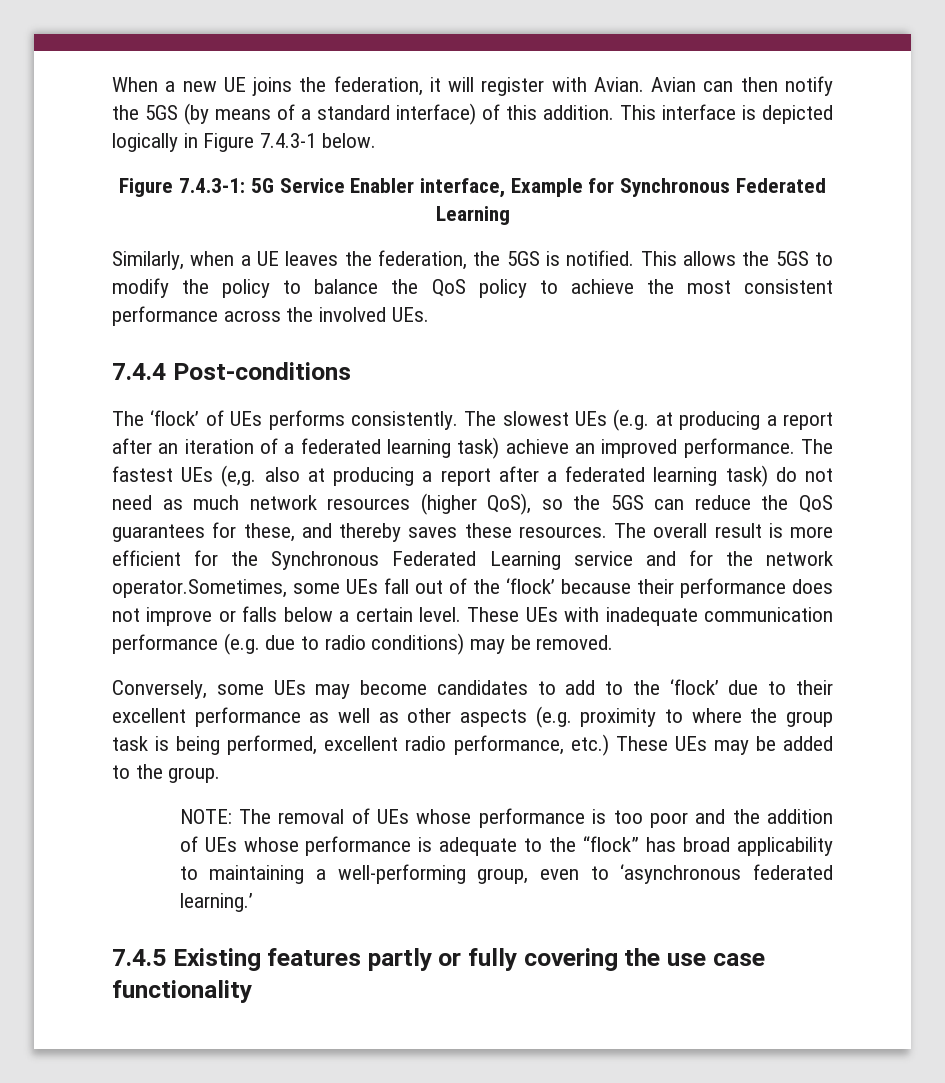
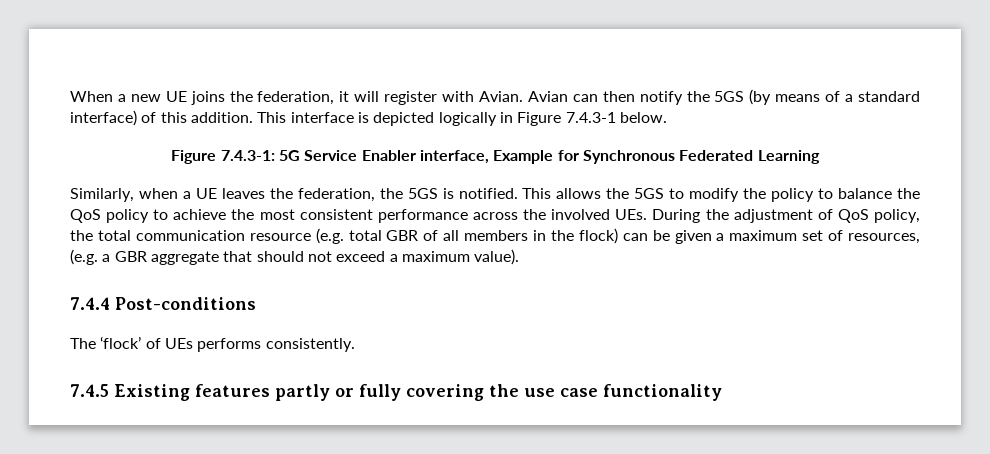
- This allows the 5GS to modify the policy to balance the QoS policy to achieve the most consistent performance across the involved UEs.
+ This allows the 5GS to modify the policy to balance the QoS policy to achieve the most consistent performance across the involved UEs. During the adjustment of QoS policy, the total communication resource (e.g. total GBR of all members in the flock) can be given a maximum set of resources, (e.g. a GBR aggregate that should not exceed a maximum value).
- The slowest UEs (e.g. at producing a report after an iteration of a federated learning task) achieve an improved performance. The fastest UEs (e,g. also at producing a report after a federated learning task) do not need as much network resources (higher QoS), so the 5GS can reduce the QoS guarantees for these, and thereby saves these resources. The overall result is more efficient for the Synchronous Federated Learning service and for the network operator.Sometimes, some UEs fall out of the ‘flock’ because their performance does not improve or falls below a certain level. These UEs with inadequate communication performance (e.g. due to radio conditions) may be removed.
- Conversely, some UEs may become candidates to add to the ‘flock’ due to their excellent performance as well as other aspects (e.g. proximity to where the group task is being performed, excellent radio performance, etc.) These UEs may be added to the group.
- NOTE: The removal of UEs whose performance is too poor and the addition of UEs whose performance is adequate to the “flock” has broad applicability to maintaining a well-performing group, even to ‘asynchronous federated learning.’

